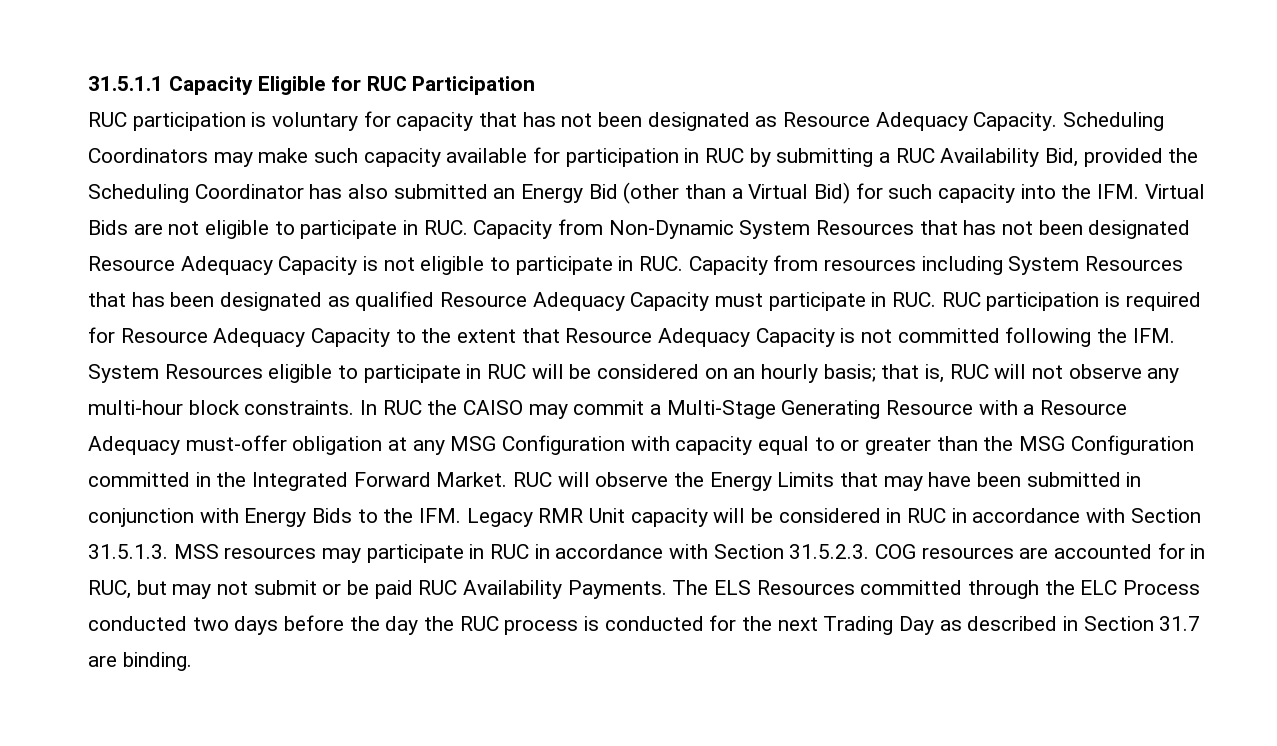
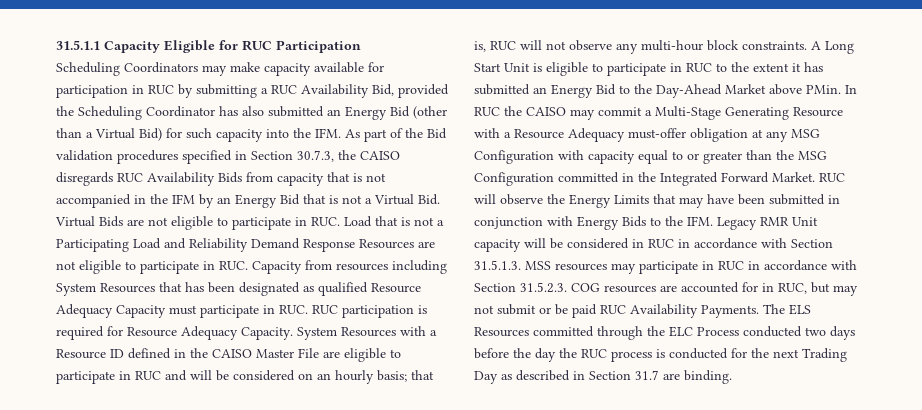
- RUC participation is voluntary for capacity that has not been designated as Resource Adequacy Capacity. Scheduling Coordinators may make such capacity available for participation in RUC by submitting a RUC Availability Bid, provided the Scheduling Coordinator has also submitted an Energy Bid (other than a Virtual Bid) for such capacity into the IFM. Virtual Bids are not eligible to participate in RUC. Capacity from Non-Dynamic System Resources that has not been designated Resource Adequacy Capacity is not eligible to participate in RUC. Capacity from resources including System Resources that has been designated as qualified Resource Adequacy Capacity must participate in RUC. RUC participation is required for Resource Adequacy Capacity to the extent that Resource Adequacy Capacity is not committed following the IFM. System Resources eligible to participate in RUC will be considered on an hourly basis;
+ Scheduling Coordinators may make capacity available for participation in RUC by submitting a RUC Availability Bid, provided the Scheduling Coordinator has also submitted an Energy Bid (other than a Virtual Bid) for such capacity into the IFM. As part of the Bid validation procedures specified in Section 30.7.3, the CAISO disregards RUC Availability Bids from capacity that is not accompanied in the IFM by an Energy Bid that is not a Virtual Bid. Virtual Bids are not eligible to participate in RUC. Load that is not a Participating Load and Reliability Demand Response Resources are not eligible to participate in RUC. Capacity from resources including System Resources that has been designated as qualified Resource Adequacy Capacity must participate in RUC. RUC participation is required for Resource Adequacy Capacity. System Resources with a Resource ID defined in the CAISO Master File are eligible to participate in RUC and will be considered on an hourly basis;
+ A Long Start Unit is eligible to participate in RUC to the extent it has submitted an Energy Bid to the Day-Ahead Market above PMin.

